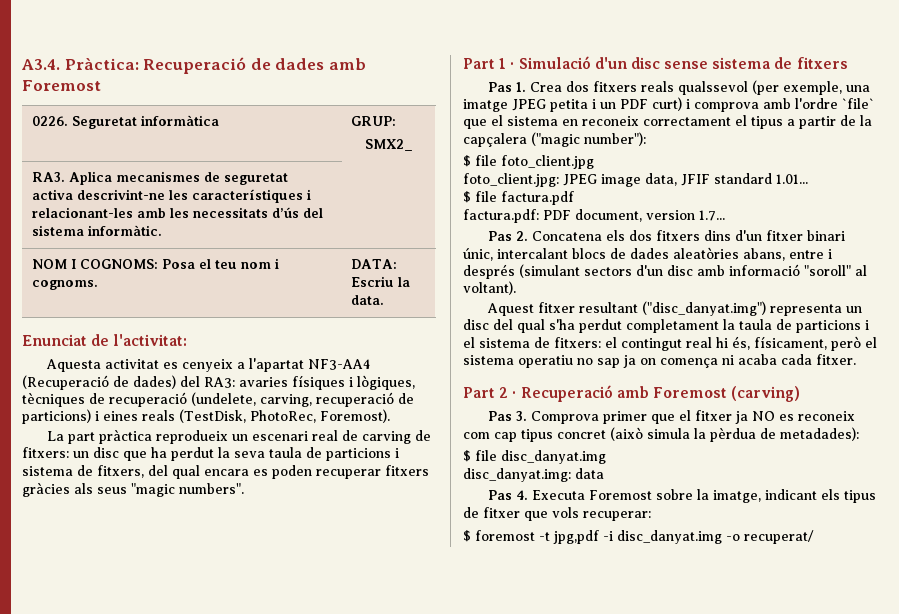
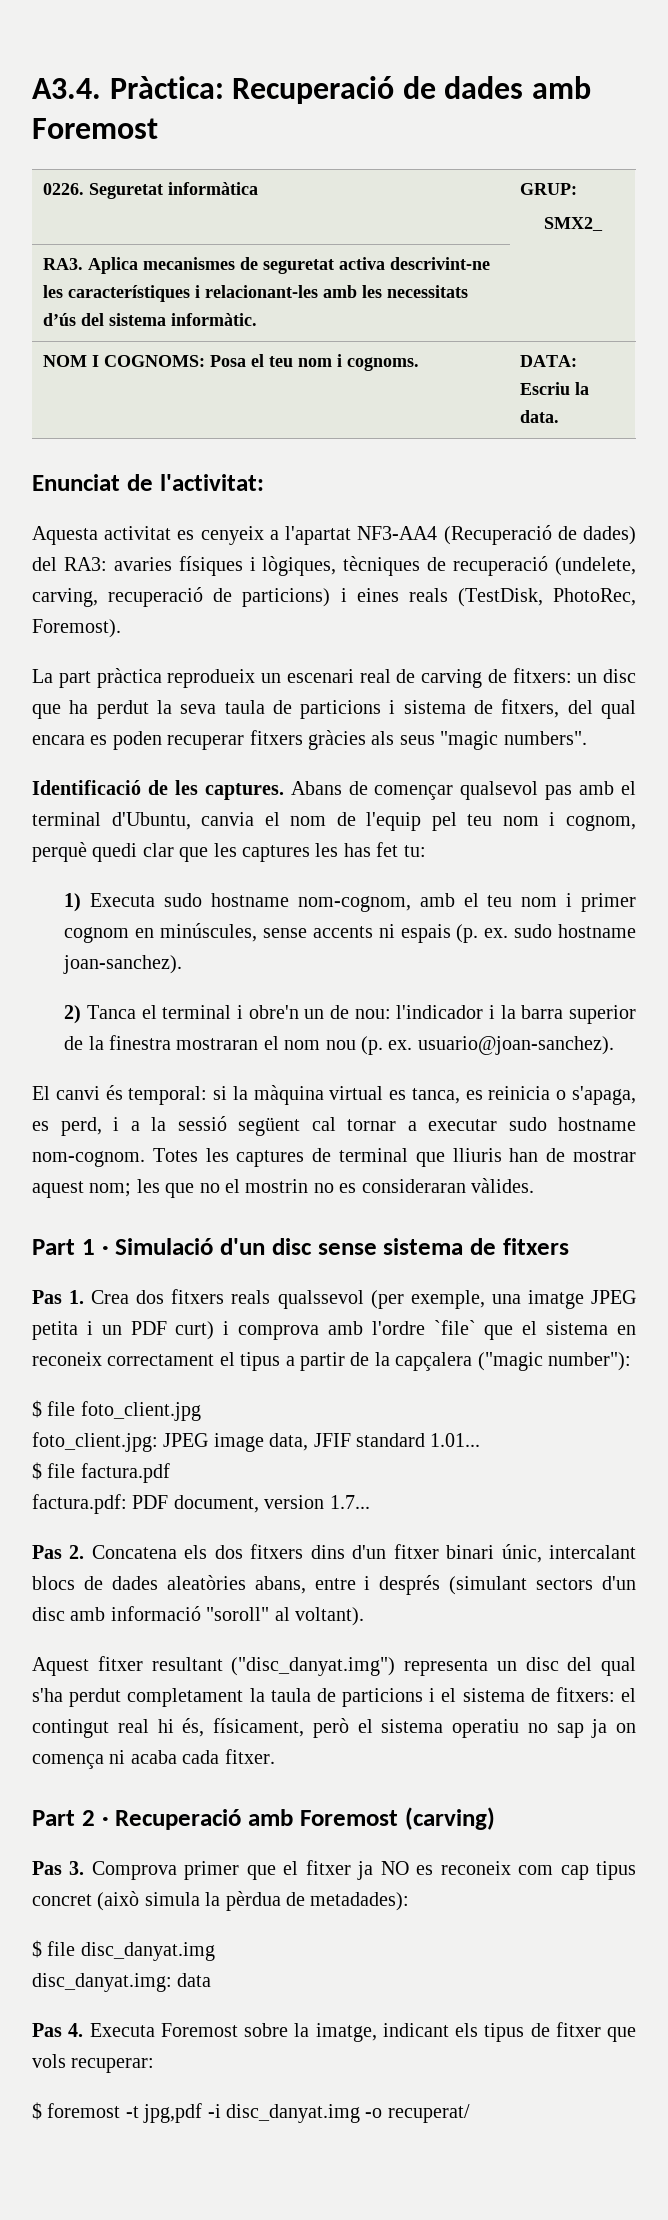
+ Identificació de les captures. Abans de començar qualsevol pas amb el terminal d'Ubuntu, canvia el nom de l'equip pel teu nom i cognom, perquè quedi clar que les captures les has fet tu:
+ 1) Executa sudo hostname nom-cognom, amb el teu nom i primer cognom en minúscules, sense accents ni espais (p. ex. sudo hostname joan-sanchez).
+ 2) Tanca el terminal i obre'n un de nou: l'indicador i la barra superior de la finestra mostraran el nom nou (p. ex. usuario@joan-sanchez).
+ El canvi és temporal: si la màquina virtual es tanca, es reinicia o s'apaga, es perd, i a la sessió següent cal tornar a executar sudo hostname nom-cognom. Totes les captures de terminal que lliuris han de mostrar aquest nom; les que no el mostrin no es consideraran vàlides.

